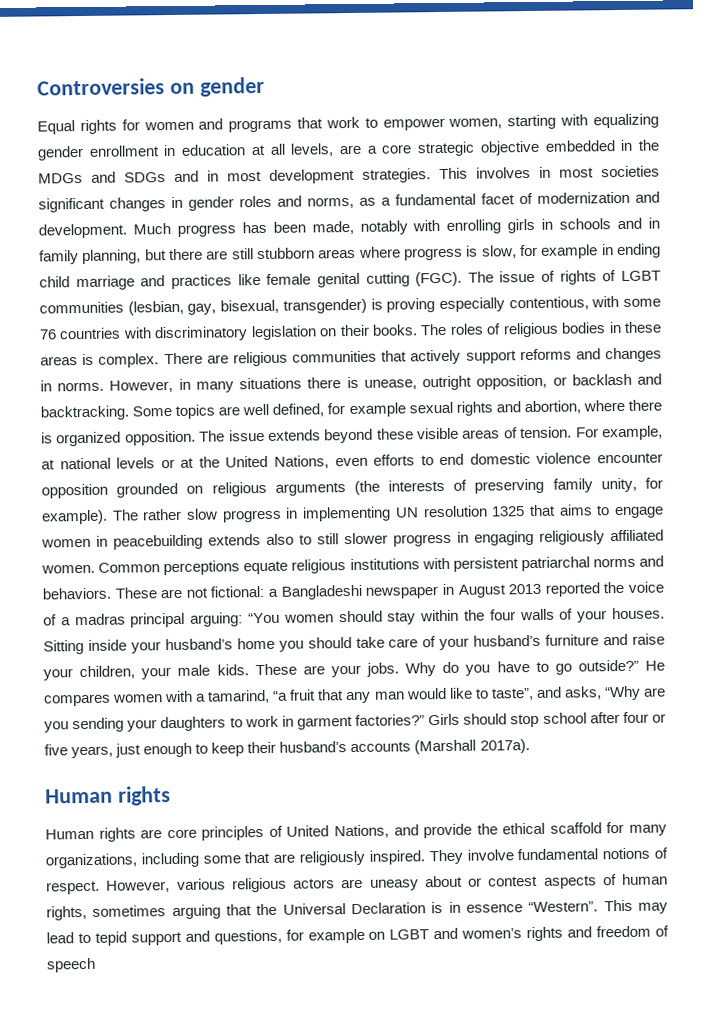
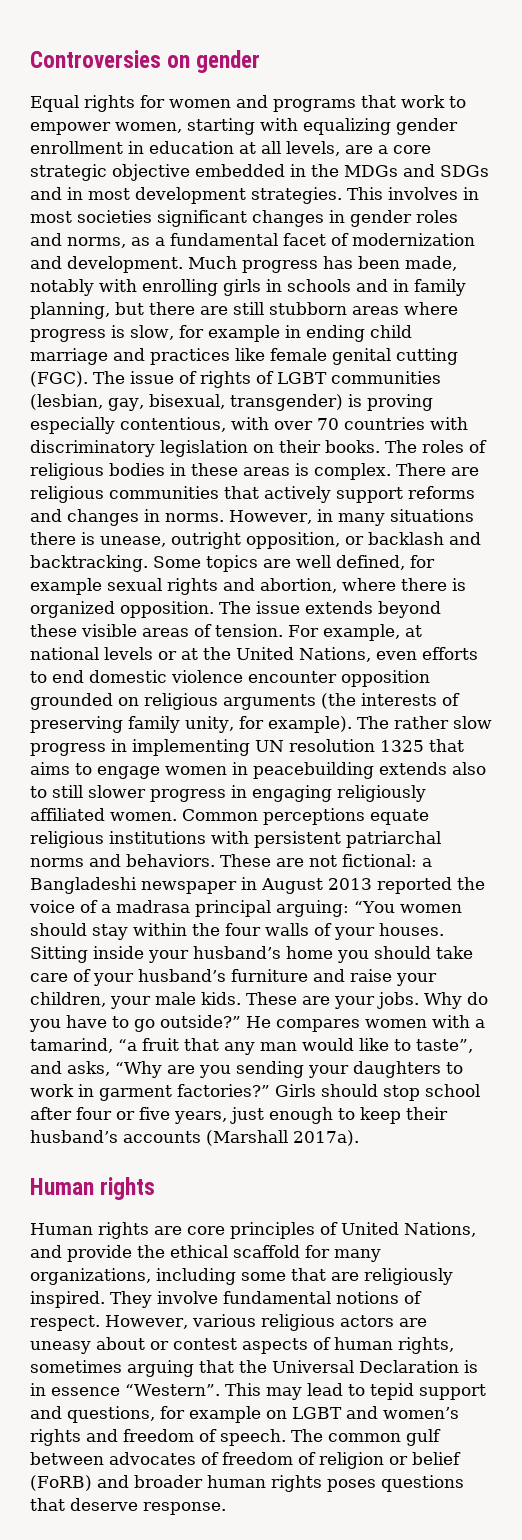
- The issue of rights of LGBT communities (lesbian, gay, bisexual, transgender) is proving especially contentious, with some 76 countries with discriminatory legislation on their books.
+ The issue of rights of LGBT communities (lesbian, gay, bisexual, transgender) is proving especially contentious, with over 70 countries with discriminatory legislation on their books.
- These are not fictional: a Bangladeshi newspaper in August 2013 reported the voice of a madras principal arguing: “You women should stay within the four walls of your houses.
+ These are not fictional: a Bangladeshi newspaper in August 2013 reported the voice of a madrasa principal arguing: “You women should stay within the four walls of your houses.
- This may lead to tepid support and questions, for example on LGBT and women’s rights and freedom of speech
+ This may lead to tepid support and questions, for example on LGBT and women’s rights and freedom of speech. The common gulf between advocates of freedom of religion or belief (FoRB) and broader human rights poses questions that deserve response.

